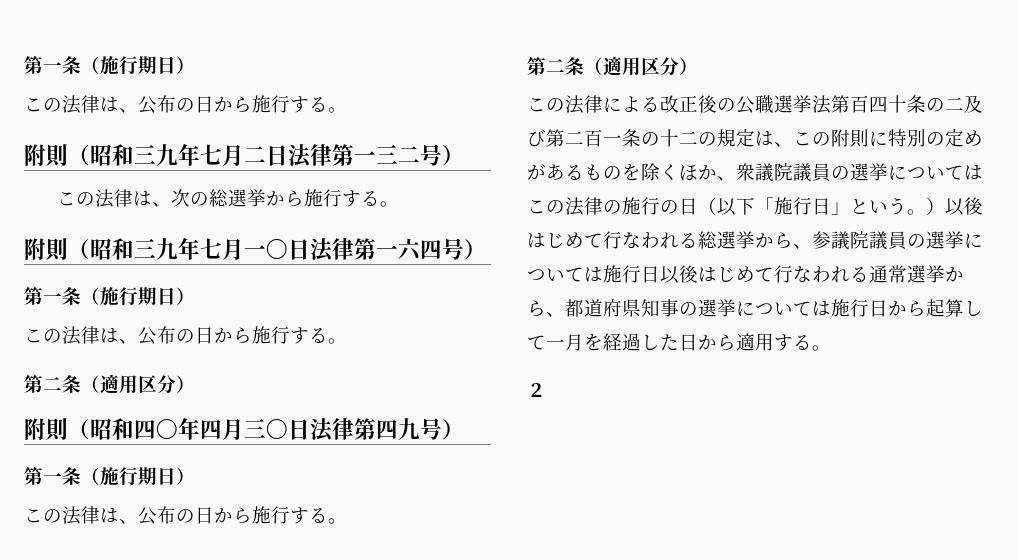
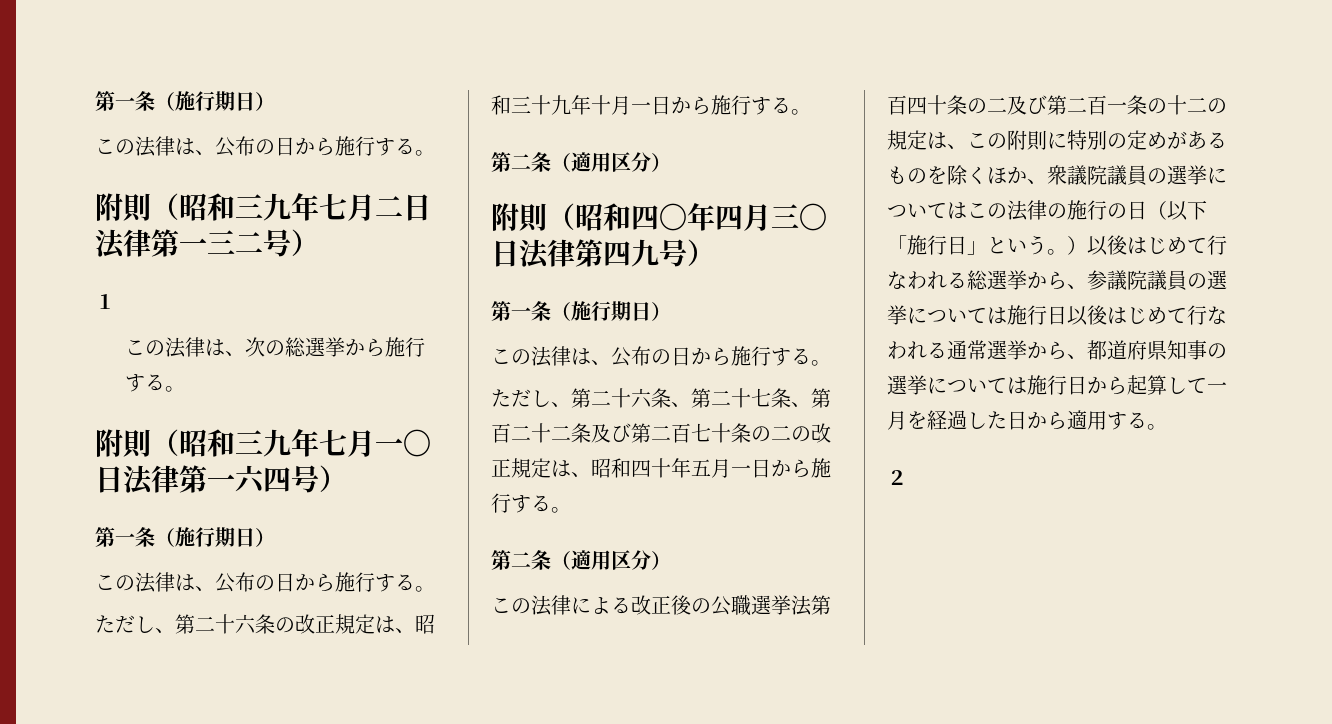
+ １
+ ただし、第二十六条の改正規定は、昭和三十九年十月一日から施行する。
+ ただし、第二十六条、第二十七条、第百二十二条及び第二百七十条の二の改正規定は、昭和四十年五月一日から施行する。

